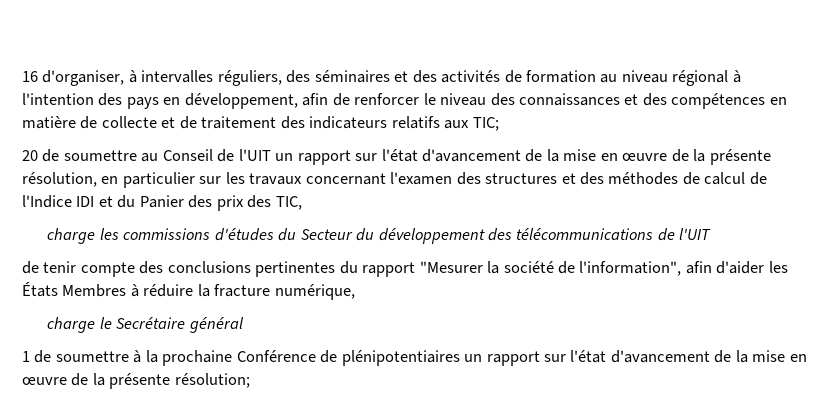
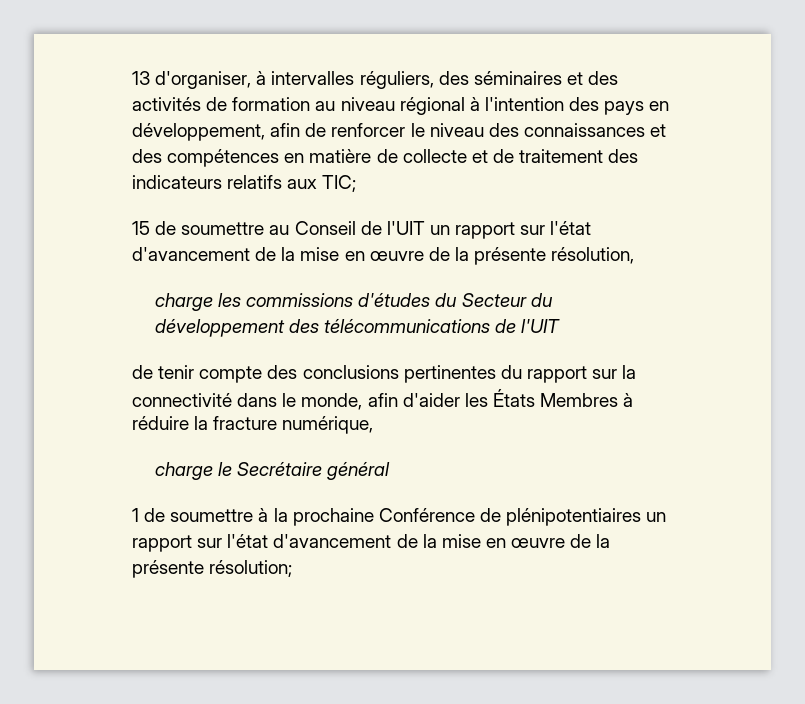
- 16 d'organiser, à intervalles réguliers, des séminaires et des activités de formation au niveau régional à l'intention des pays en développement, afin de renforcer le niveau des connaissances et des compétences en matière de collecte et de traitement des indicateurs relatifs aux TIC;
+ 13 d'organiser, à intervalles réguliers, des séminaires et des activités de formation au niveau régional à l'intention des pays en développement, afin de renforcer le niveau des connaissances et des compétences en matière de collecte et de traitement des indicateurs relatifs aux TIC;
- 20 de soumettre au Conseil de l'UIT un rapport sur l'état d'avancement de la mise en œuvre de la présente résolution, en particulier sur les travaux concernant l'examen des structures et des méthodes de calcul de l'Indice IDI et du Panier des prix des TIC,
+ 15 de soumettre au Conseil de l'UIT un rapport sur l'état d'avancement de la mise en œuvre de la présente résolution,
- de tenir compte des conclusions pertinentes du rapport "Mesurer la société de l'information", afin d'aider les États Membres à réduire la fracture numérique,
+ de tenir compte des conclusions pertinentes du rapport sur la connectivité dans le monde, afin d'aider les États Membres à réduire la fracture numérique,

